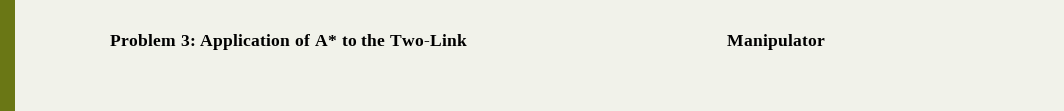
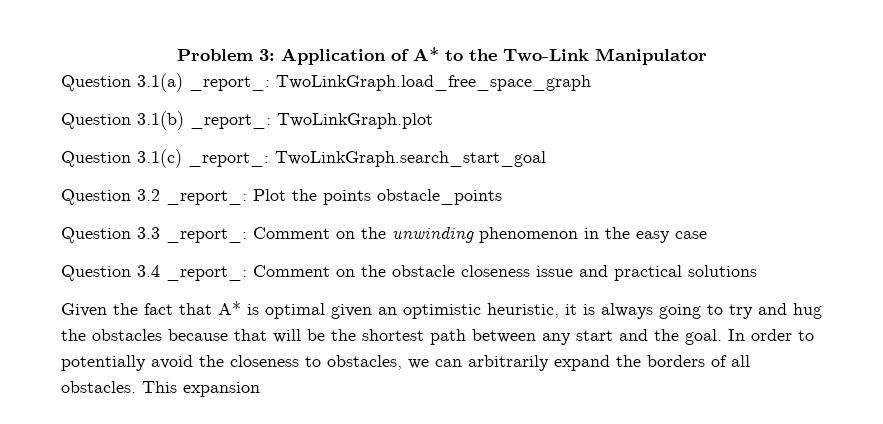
+ Question 3.1(a) _report_: TwoLinkGraph.load_free_space_graph
+ Question 3.1(b) _report_: TwoLinkGraph.plot
+ Question 3.1(c) _report_: TwoLinkGraph.search_start_goal
+ Question 3.2 _report_: Plot the points obstacle_points
+ Question 3.3 _report_: Comment on the unwinding phenomenon in the easy case
+ Question 3.4 _report_: Comment on the obstacle closeness issue and practical solutions
+ Given the fact that A* is optimal given an optimistic heuristic, it is always going to try and hug the obstacles because that will be the shortest path between any start and the goal. In order to potentially avoid the closeness to obstacles, we can arbitrarily expand the borders of all obstacles. This expansion

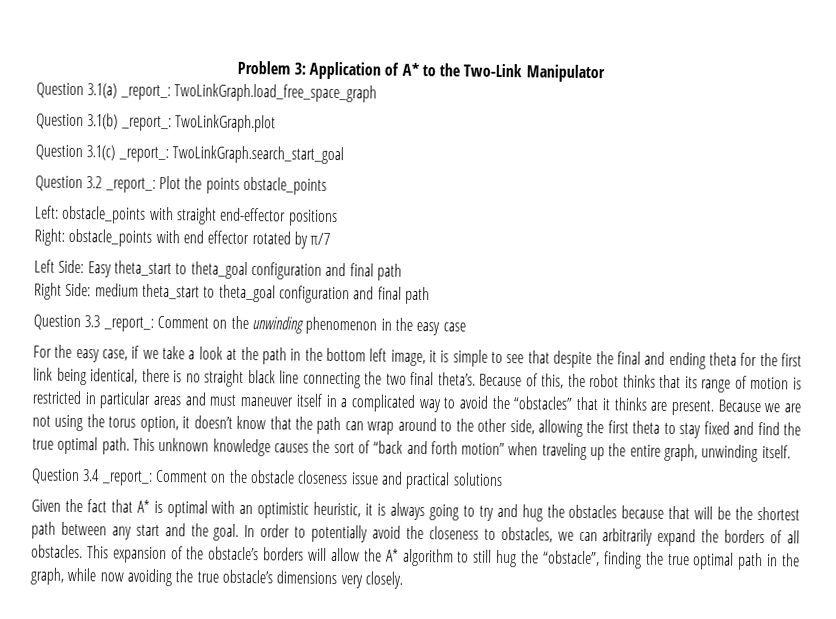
+ Left: obstacle_points with straight end-effector positions
+ Right: obstacle_points with end effector rotated by π/7
+ Left Side: Easy theta_start to theta_goal configuration and final path
+ Right Side: medium theta_start to theta_goal configuration and final path
+ For the easy case, if we take a look at the path in the bottom left image, it is simple to see that despite the final and ending theta for the first link being identical, there is no straight black line connecting the two final theta’s. Because of this, the robot thinks that its range of motion is restricted in particular areas and must maneuver itself in a complicated way to avoid the “obstacles” that it thinks are present. Because we are not using the torus option, it doesn’t know that the path can wrap around to the other side, allowing the first theta to stay fixed and find the true optimal path. This unknown knowledge causes the sort of “back and forth motion” when traveling up the entire graph, unwinding itself.
- Given the fact that A* is optimal given an optimistic heuristic, it is always going to try and hug the obstacles because that will be the shortest path between any start and the goal.
+ Given the fact that A* is optimal with an optimistic heuristic, it is always going to try and hug the obstacles because that will be the shortest path between any start and the goal.
- This expansion
+ This expansion of the obstacle’s borders will allow the A* algorithm to still hug the “obstacle”, finding the true optimal path in the graph, while now avoiding the true obstacle’s dimensions very closely.

